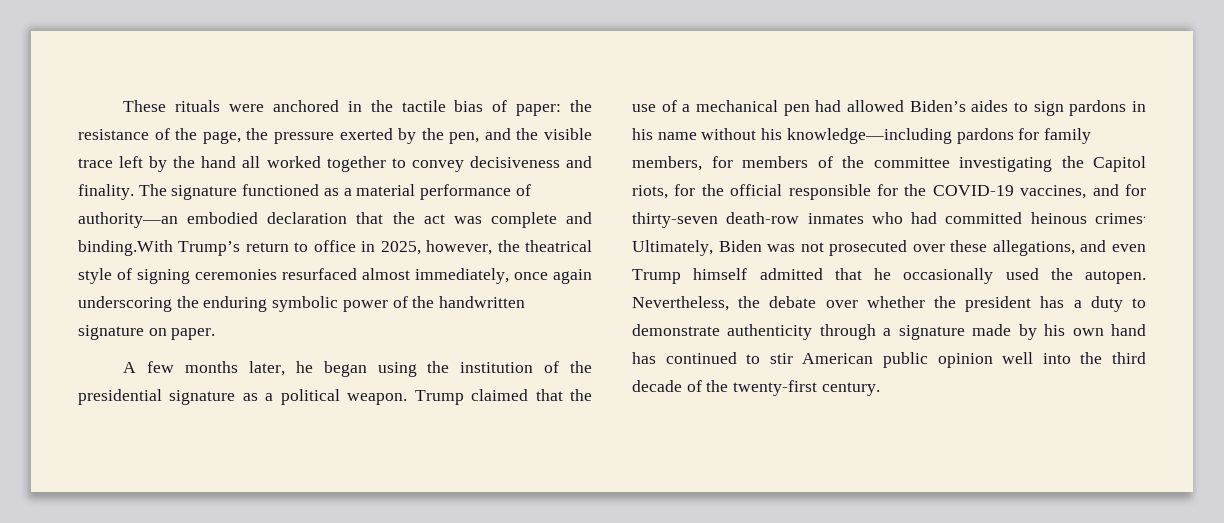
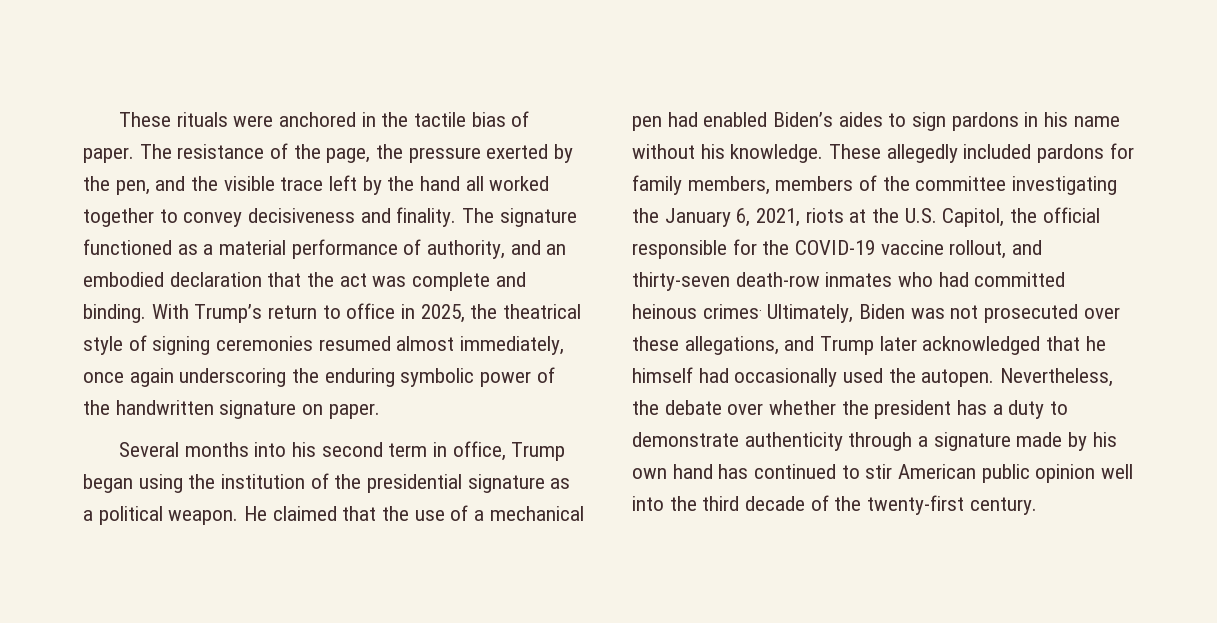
- These rituals were anchored in the tactile bias of paper: the resistance of the page, the pressure exerted by the pen, and the visible trace left by the hand all worked together to convey decisiveness and finality.
+ These rituals were anchored in the tactile bias of paper. The resistance of the page, the pressure exerted by the pen, and the visible trace left by the hand all worked together to convey decisiveness and finality.
- The signature functioned as a material performance of authority—an embodied declaration that the act was complete and binding.With Trump’s return to office in 2025, however, the theatrical style of signing ceremonies resurfaced almost immediately, once again underscoring the enduring symbolic power of the handwritten signature on paper.
+ The signature functioned as a material performance of authority, and an embodied declaration that the act was complete and binding. With Trump’s return to office in 2025, the theatrical style of signing ceremonies resumed almost immediately, once again underscoring the enduring symbolic power of the handwritten signature on paper.
- A few months later, he began using the institution of the presidential signature as a political weapon.
+ Several months into his second term in office, Trump began using the institution of the presidential signature as a political weapon.
- Trump claimed that the use of a mechanical pen had allowed Biden’s aides to sign pardons in his name without his knowledge—including pardons for family members, for members of the committee investigating the Capitol riots, for the official responsible for the COVID-19 vaccines, and for thirty-seven death-row inmates who had committed heinous crimes.
+ He claimed that the use of a mechanical pen had enabled Biden’s aides to sign pardons in his name without his knowledge. These allegedly included pardons for family members, members of the committee investigating the January 6, 2021, riots at the U.S. Capitol, the official responsible for the COVID-19 vaccine rollout, and thirty-seven death-row inmates who had committed heinous crimes.
- Ultimately, Biden was not prosecuted over these allegations, and even Trump himself admitted that he occasionally used the autopen.
+ Ultimately, Biden was not prosecuted over these allegations, and Trump later acknowledged that he himself had occasionally used the autopen.

